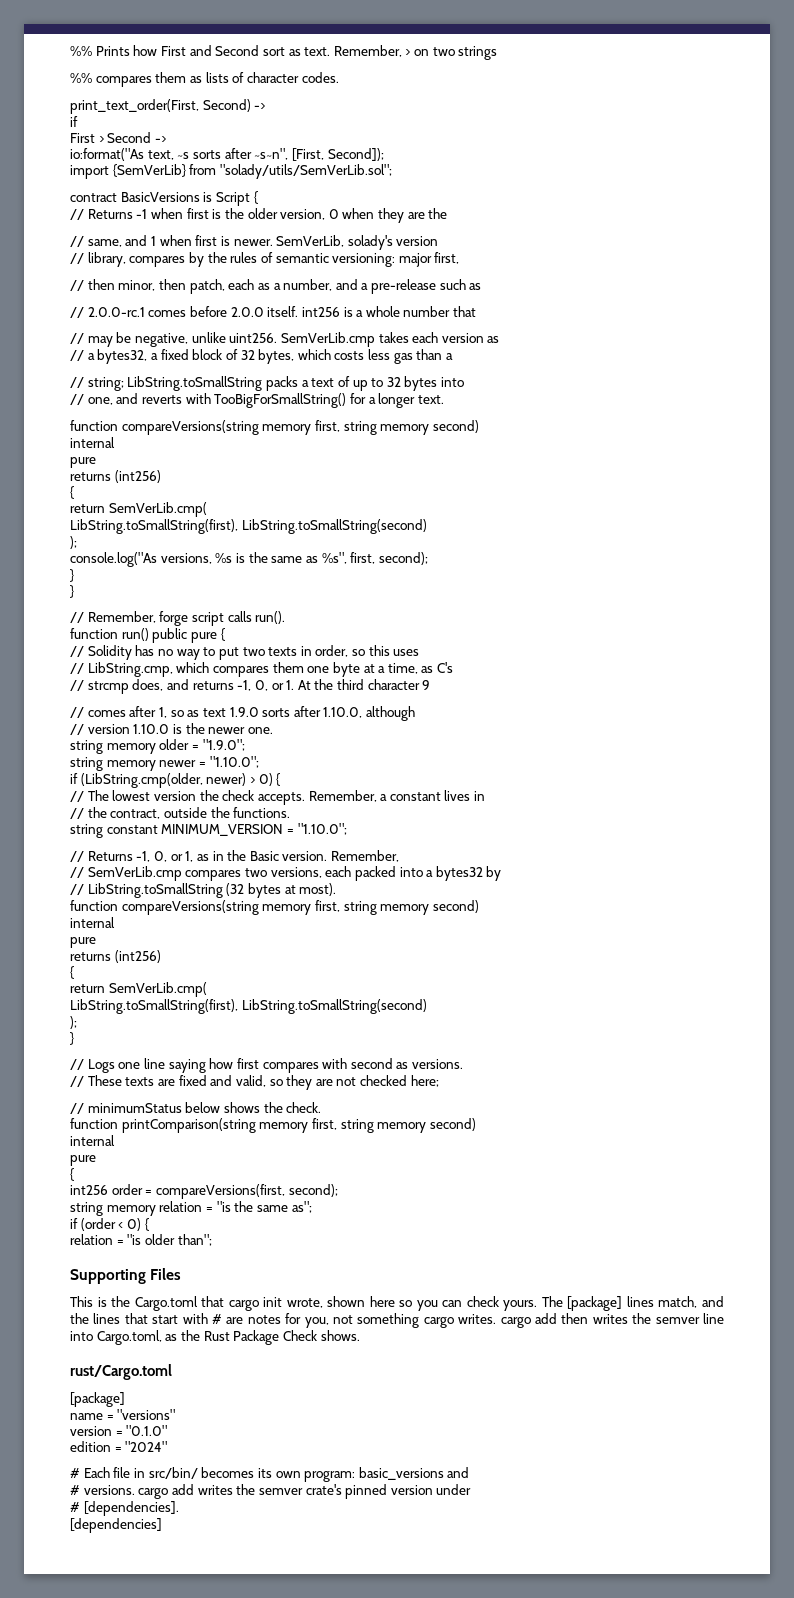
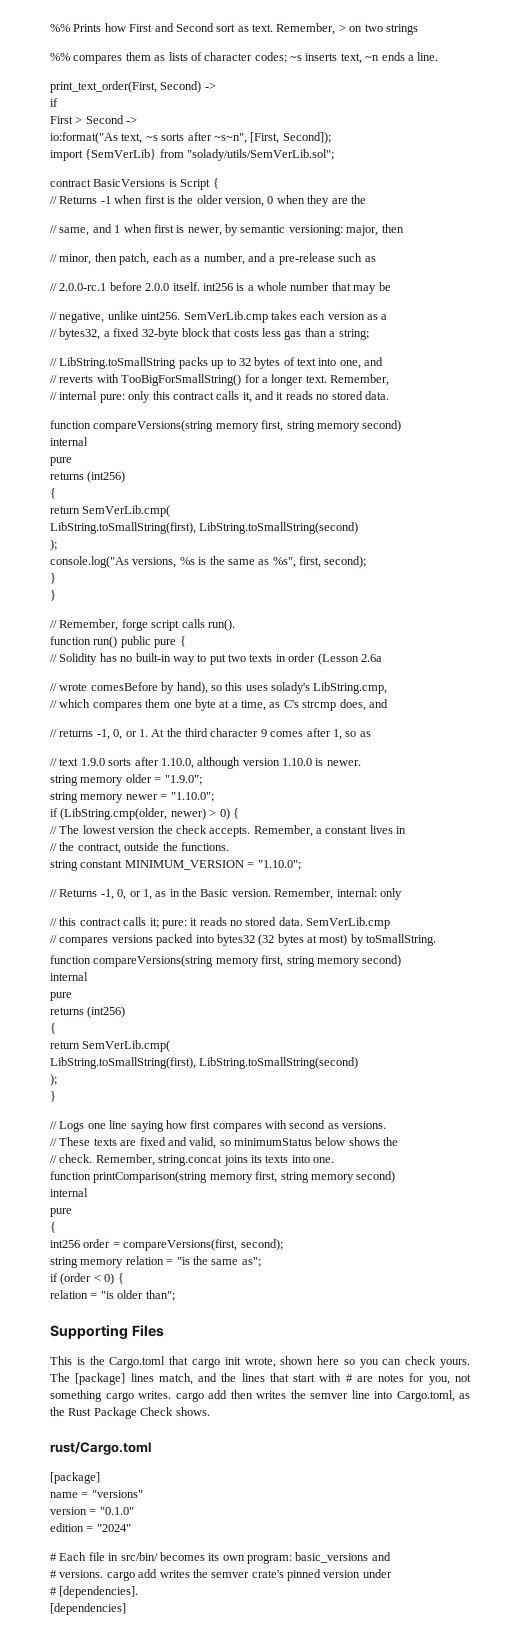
- %% compares them as lists of character codes.
+ %% compares them as lists of character codes; ~s inserts text, ~n ends a line.
- // same, and 1 when first is newer. SemVerLib, solady's version
- // library, compares by the rules of semantic versioning: major first,
- // then minor, then patch, each as a number, and a pre-release such as
+ // same, and 1 when first is newer, by semantic versioning: major, then
+ // minor, then patch, each as a number, and a pre-release such as
- // 2.0.0-rc.1 comes before 2.0.0 itself. int256 is a whole number that
- // may be negative, unlike uint256.
+ // 2.0.0-rc.1 before 2.0.0 itself. int256 is a whole number that may be
+ // negative, unlike uint256.
- SemVerLib.cmp takes each version as
- // a bytes32, a fixed block of 32 bytes, which costs less gas than a
- // string; LibString.toSmallString packs a text of up to 32 bytes into
- // one, and reverts with TooBigForSmallString() for a longer text.
+ SemVerLib.cmp takes each version as a
+ // bytes32, a fixed 32-byte block that costs less gas than a string;
+ // LibString.toSmallString packs up to 32 bytes of text into one, and
+ // reverts with TooBigForSmallString() for a longer text. Remember,
+ // internal pure: only this contract calls it, and it reads no stored data.
- // Solidity has no way to put two texts in order, so this uses
- // LibString.cmp, which compares them one byte at a time, as C's
- // strcmp does, and returns -1, 0, or 1. At the third character 9
- // comes after 1, so as text 1.9.0 sorts after 1.10.0, although
- // version 1.10.0 is the newer one.
+ // Solidity has no built-in way to put two texts in order (Lesson 2.6a
+ // wrote comesBefore by hand), so this uses solady's LibString.cmp,
+ // which compares them one byte at a time, as C's strcmp does, and
+ // returns -1, 0, or 1. At the third character 9 comes after 1, so as
+ // text 1.9.0 sorts after 1.10.0, although version 1.10.0 is newer.
- // Returns -1, 0, or 1, as in the Basic version. Remember,
- // SemVerLib.cmp compares two versions, each packed into a bytes32 by
- // LibString.toSmallString (32 bytes at most).
+ // Returns -1, 0, or 1, as in the Basic version. Remember, internal: only
+ // this contract calls it; pure: it reads no stored data. SemVerLib.cmp
+ // compares versions packed into bytes32 (32 bytes at most) by toSmallString.
- // These texts are fixed and valid, so they are not checked here;
- // minimumStatus below shows the check.
+ // These texts are fixed and valid, so minimumStatus below shows the
+ // check. Remember, string.concat joins its texts into one.

